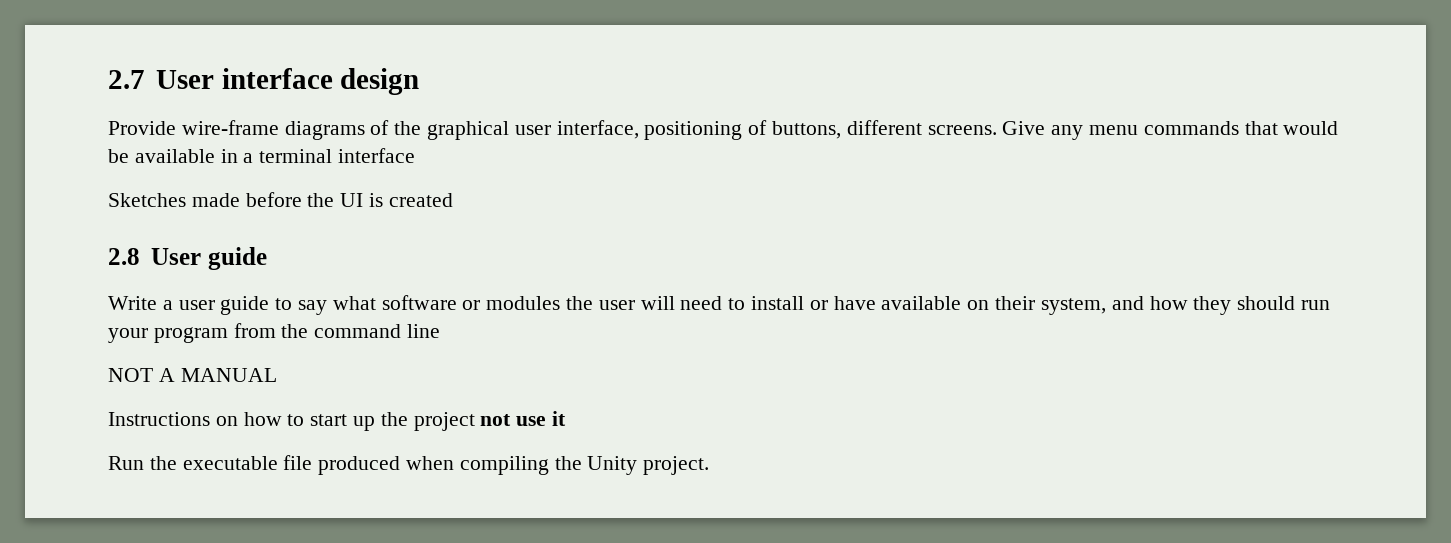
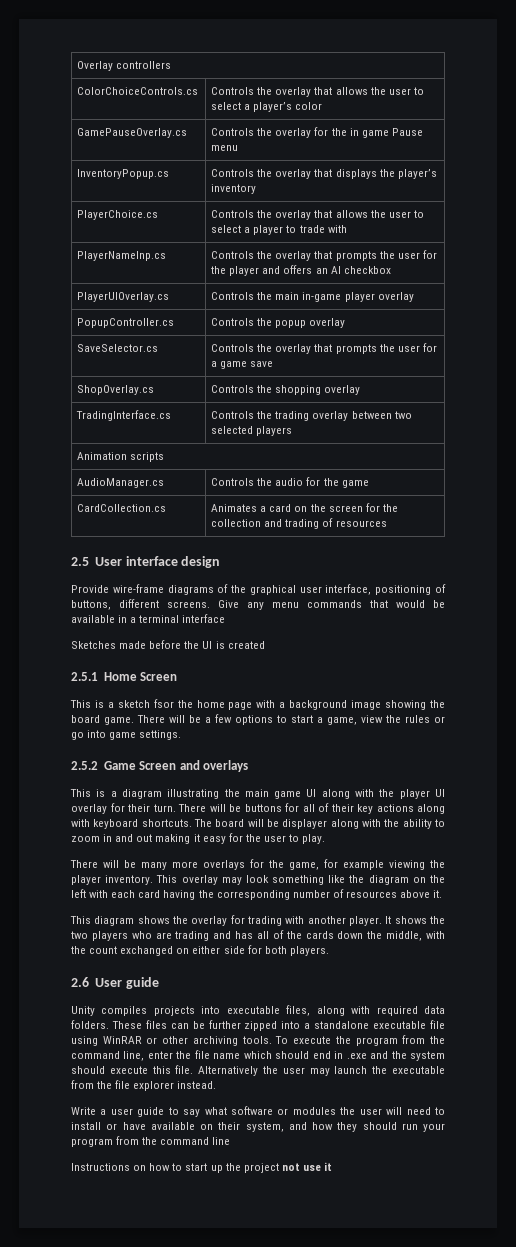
- 2.7 User interface design
+ Overlay controllers
+ ColorChoiceControls.cs | Controls the overlay that allows the user to select a player’s color
+ GamePauseOverlay.cs | Controls the overlay for the in game Pause menu
+ InventoryPopup.cs | Controls the overlay that displays the player’s inventory
+ PlayerChoice.cs | Controls the overlay that allows the user to select a player to trade with
+ PlayerNameInp.cs | Controls the overlay that prompts the user for the player and offers an AI checkbox
+ PlayerUIOverlay.cs | Controls the main in-game player overlay
+ PopupController.cs | Controls the popup overlay
+ SaveSelector.cs | Controls the overlay that prompts the user for a game save
+ ShopOverlay.cs | Controls the shopping overlay
+ TradingInterface.cs | Controls the trading overlay between two selected players
+ Animation scripts
+ AudioManager.cs | Controls the audio for the game
+ CardCollection.cs | Animates a card on the screen for the collection and trading of resources
+ 2.5 User interface design
- 2.8 User guide
+ 2.5.1 Home Screen
+ This is a sketch fsor the home page with a background image showing the board game. There will be a few options to start a game, view the rules or go into game settings.
+ 2.5.2 Game Screen and overlays
+ This is a diagram illustrating the main game UI along with the player UI overlay for their turn. There will be buttons for all of their key actions along with keyboard shortcuts. The board will be displayer along with the ability to zoom in and out making it easy for the user to play.
+ There will be many more overlays for the game, for example viewing the player inventory. This overlay may look something like the diagram on the left with each card having the corresponding number of resources above it.
+ This diagram shows the overlay for trading with another player. It shows the two players who are trading and has all of the cards down the middle, with the count exchanged on either side for both players.
+ 2.6 User guide
+ Unity compiles projects into executable files, along with required data folders. These files can be further zipped into a standalone executable file using WinRAR or other archiving tools. To execute the program from the command line, enter the file name which should end in .exe and the system should execute this file. Alternatively the user may launch the executable from the file explorer instead.
- NOT A MANUAL
- Run the executable file produced when compiling the Unity project.

